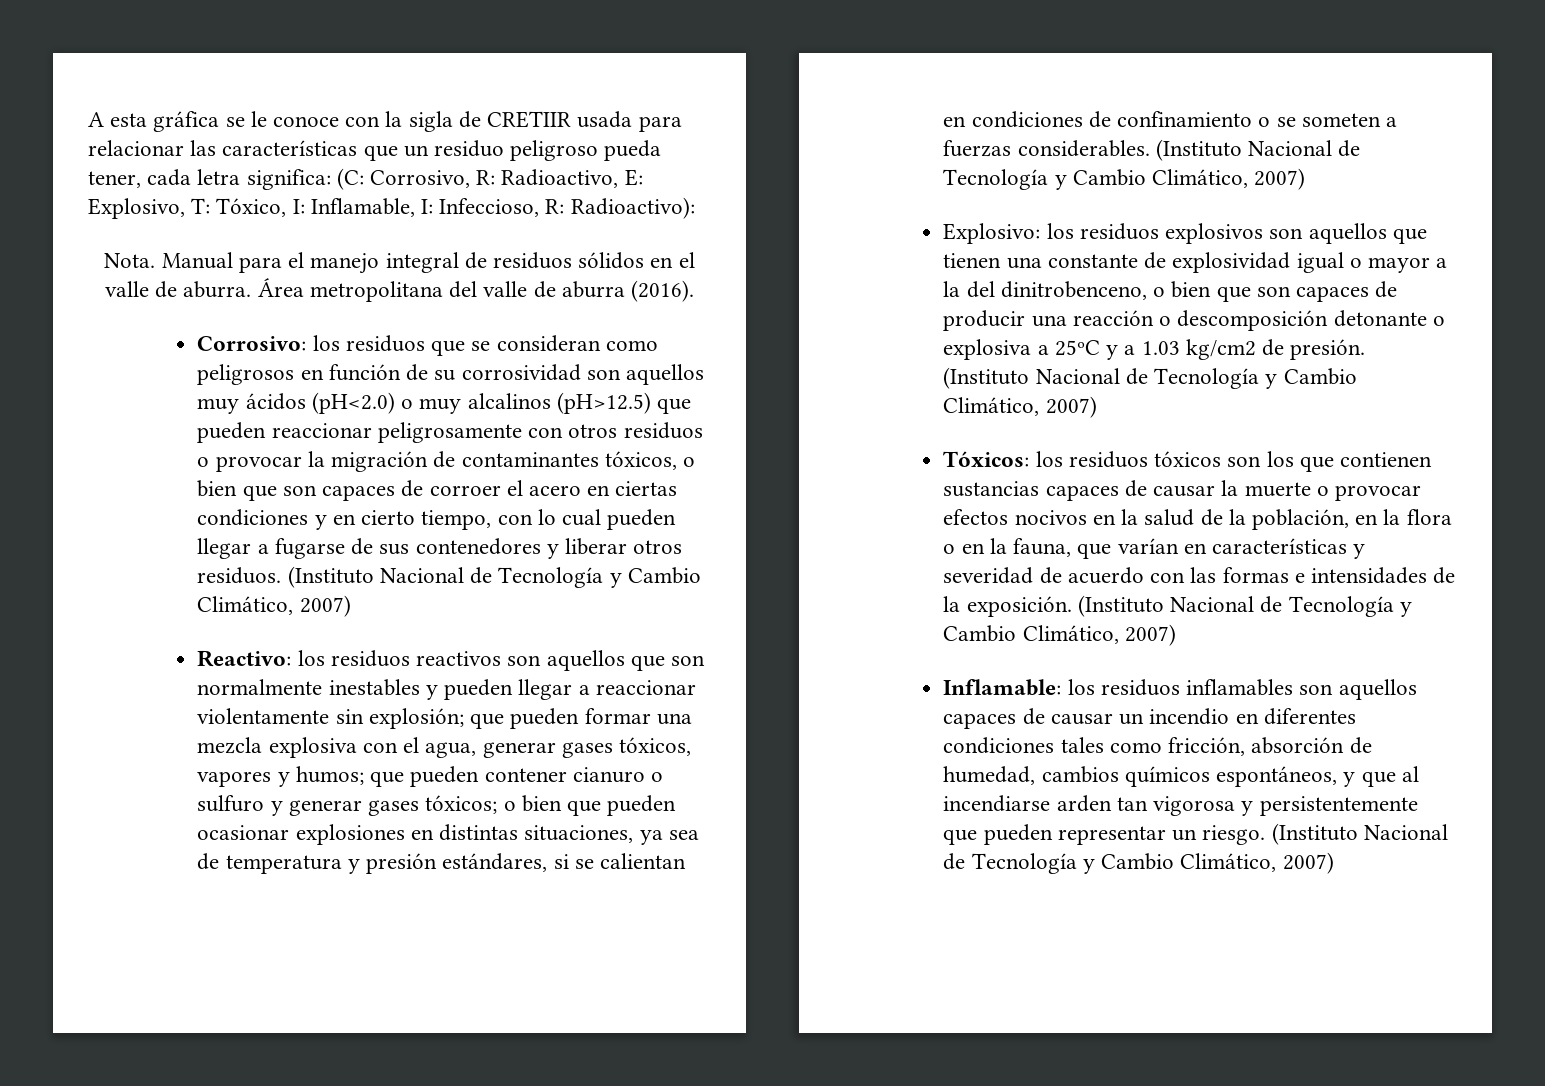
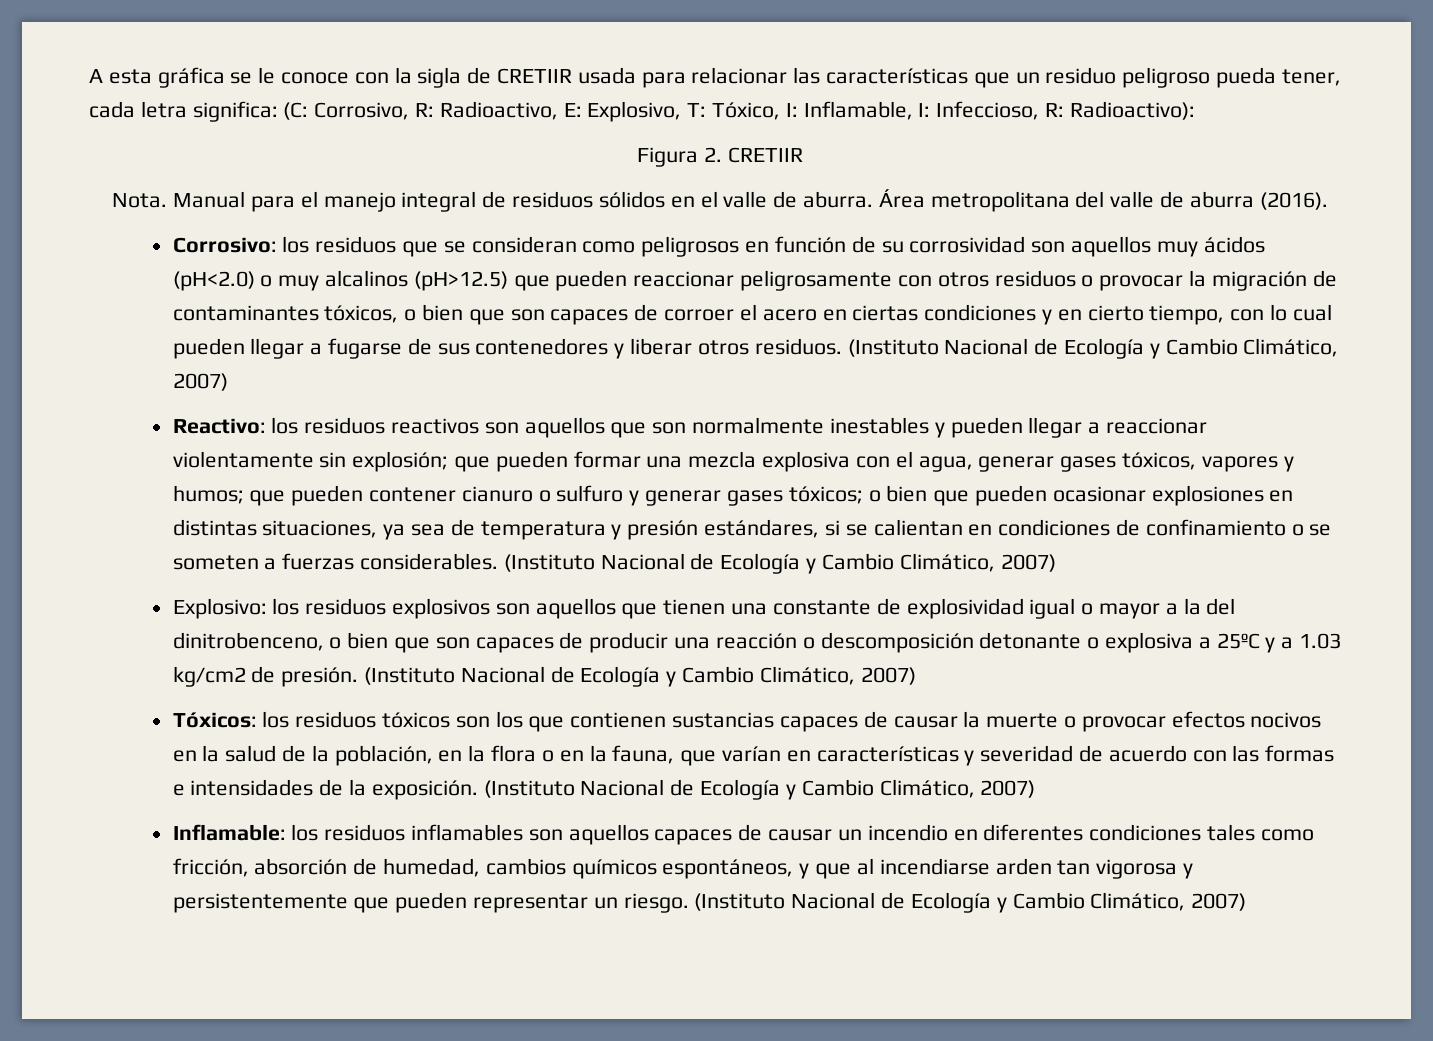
+ Figura 2. CRETIIR
- los residuos que se consideran como peligrosos en función de su corrosividad son aquellos muy ácidos (pH<2.0) o muy alcalinos (pH>12.5) que pueden reaccionar peligrosamente con otros residuos o provocar la migración de contaminantes tóxicos, o bien que son capaces de corroer el acero en ciertas condiciones y en cierto tiempo, con lo cual pueden llegar a fugarse de sus contenedores y liberar otros residuos. (Instituto Nacional de Tecnología y Cambio Climático, 2007)
+ los residuos que se consideran como peligrosos en función de su corrosividad son aquellos muy ácidos (pH<2.0) o muy alcalinos (pH>12.5) que pueden reaccionar peligrosamente con otros residuos o provocar la migración de contaminantes tóxicos, o bien que son capaces de corroer el acero en ciertas condiciones y en cierto tiempo, con lo cual pueden llegar a fugarse de sus contenedores y liberar otros residuos. (Instituto Nacional de Ecología y Cambio Climático, 2007)
- o bien que pueden ocasionar explosiones en distintas situaciones, ya sea de temperatura y presión estándares, si se calientan en condiciones de confinamiento o se someten a fuerzas considerables. (Instituto Nacional de Tecnología y Cambio Climático, 2007)
+ o bien que pueden ocasionar explosiones en distintas situaciones, ya sea de temperatura y presión estándares, si se calientan en condiciones de confinamiento o se someten a fuerzas considerables. (Instituto Nacional de Ecología y Cambio Climático, 2007)
- Explosivo: los residuos explosivos son aquellos que tienen una constante de explosividad igual o mayor a la del dinitrobenceno, o bien que son capaces de producir una reacción o descomposición detonante o explosiva a 25ºC y a 1.03 kg/cm2 de presión. (Instituto Nacional de Tecnología y Cambio Climático, 2007)
+ Explosivo: los residuos explosivos son aquellos que tienen una constante de explosividad igual o mayor a la del dinitrobenceno, o bien que son capaces de producir una reacción o descomposición detonante o explosiva a 25ºC y a 1.03 kg/cm2 de presión. (Instituto Nacional de Ecología y Cambio Climático, 2007)
- Tóxicos: los residuos tóxicos son los que contienen sustancias capaces de causar la muerte o provocar efectos nocivos en la salud de la población, en la flora o en la fauna, que varían en características y severidad de acuerdo con las formas e intensidades de la exposición. (Instituto Nacional de Tecnología y Cambio Climático, 2007)
+ Tóxicos: los residuos tóxicos son los que contienen sustancias capaces de causar la muerte o provocar efectos nocivos en la salud de la población, en la flora o en la fauna, que varían en características y severidad de acuerdo con las formas e intensidades de la exposición. (Instituto Nacional de Ecología y Cambio Climático, 2007)
- Inflamable: los residuos inflamables son aquellos capaces de causar un incendio en diferentes condiciones tales como fricción, absorción de humedad, cambios químicos espontáneos, y que al incendiarse arden tan vigorosa y persistentemente que pueden representar un riesgo. (Instituto Nacional de Tecnología y Cambio Climático, 2007)
+ Inflamable: los residuos inflamables son aquellos capaces de causar un incendio en diferentes condiciones tales como fricción, absorción de humedad, cambios químicos espontáneos, y que al incendiarse arden tan vigorosa y persistentemente que pueden representar un riesgo. (Instituto Nacional de Ecología y Cambio Climático, 2007)

